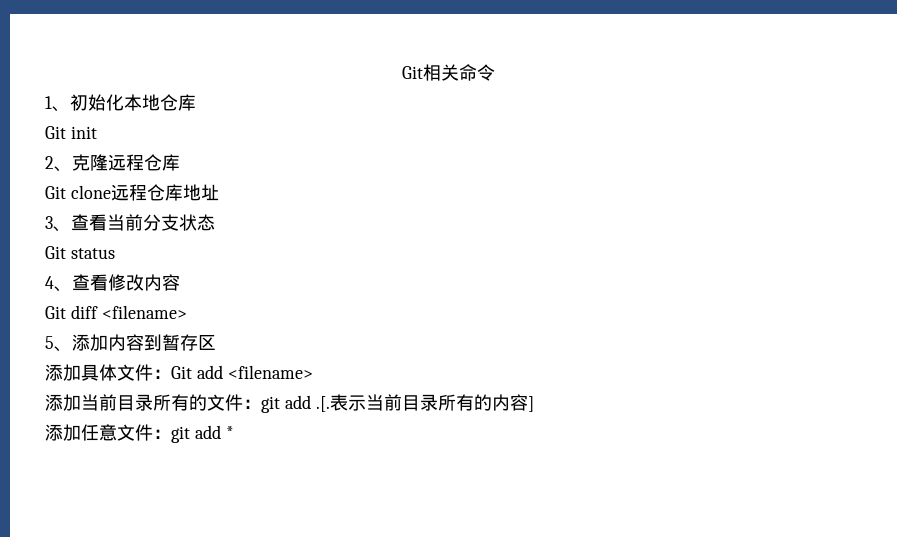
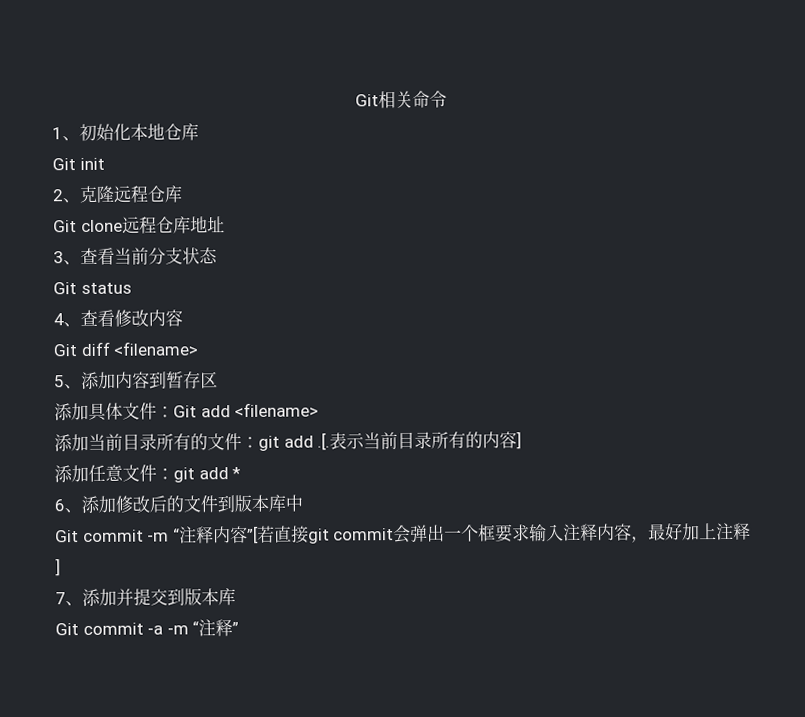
+ 6、添加修改后的文件到版本库中
+ Git commit -m “注释内容”[若直接git commit会弹出一个框要求输入注释内容，最好加上注释]
+ 7、添加并提交到版本库
+ Git commit -a -m “注释”

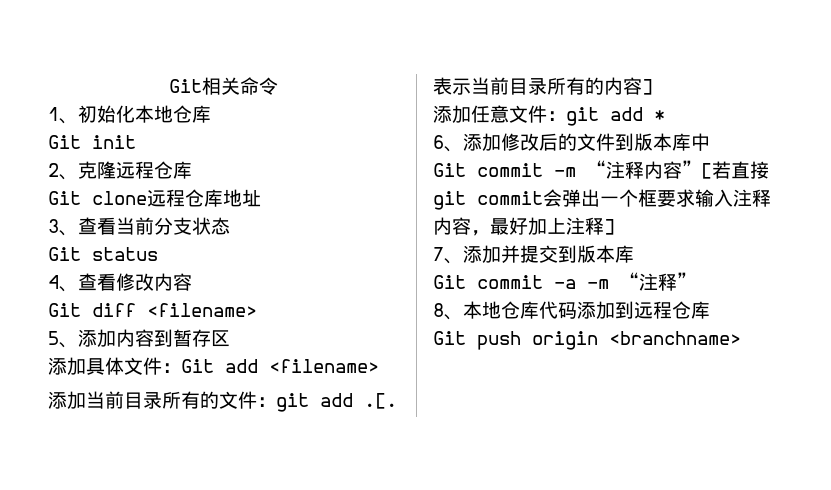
+ 8、本地仓库代码添加到远程仓库
+ Git push origin <branchname>

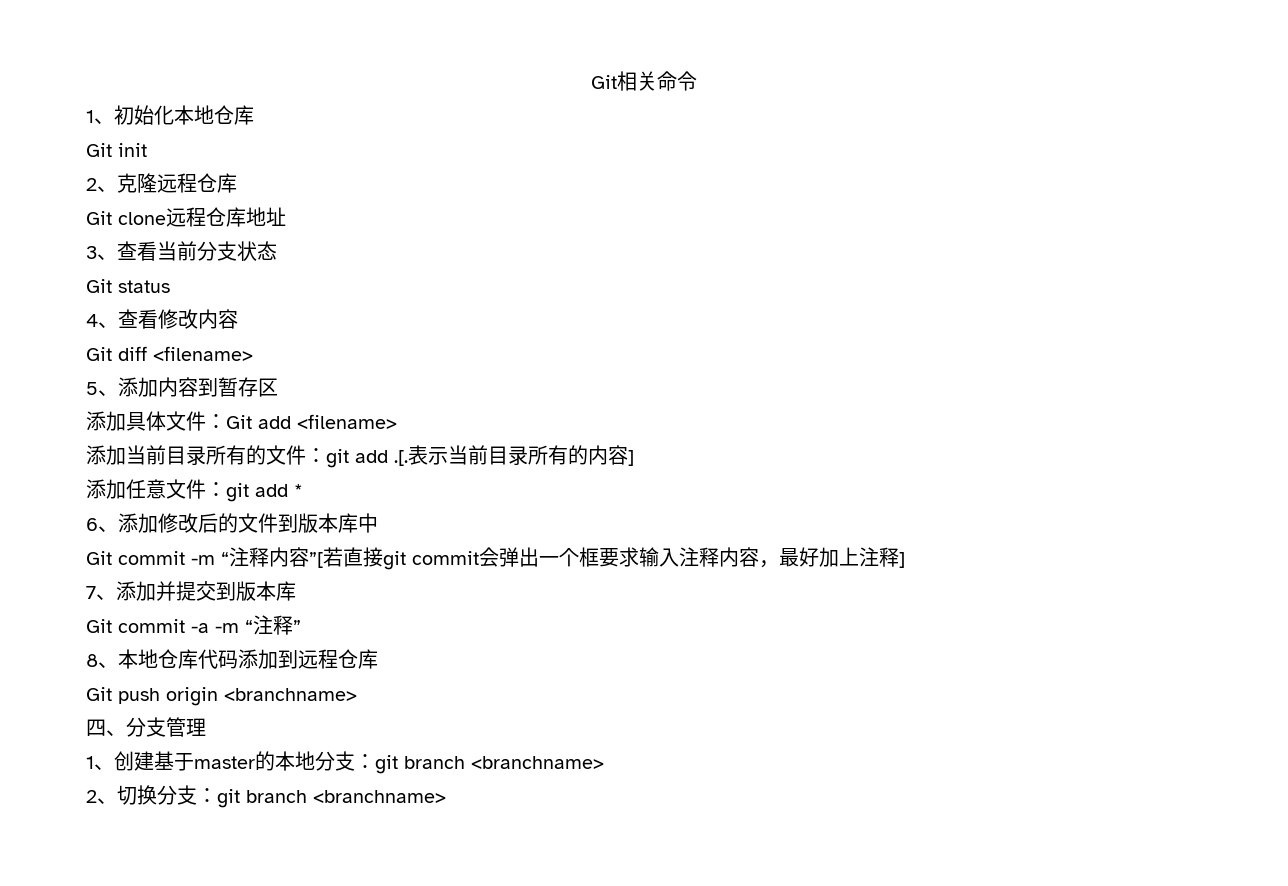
+ 四、分支管理
+ 1、创建基于master的本地分支：git branch <branchname>
+ 2、切换分支：git branch <branchname>

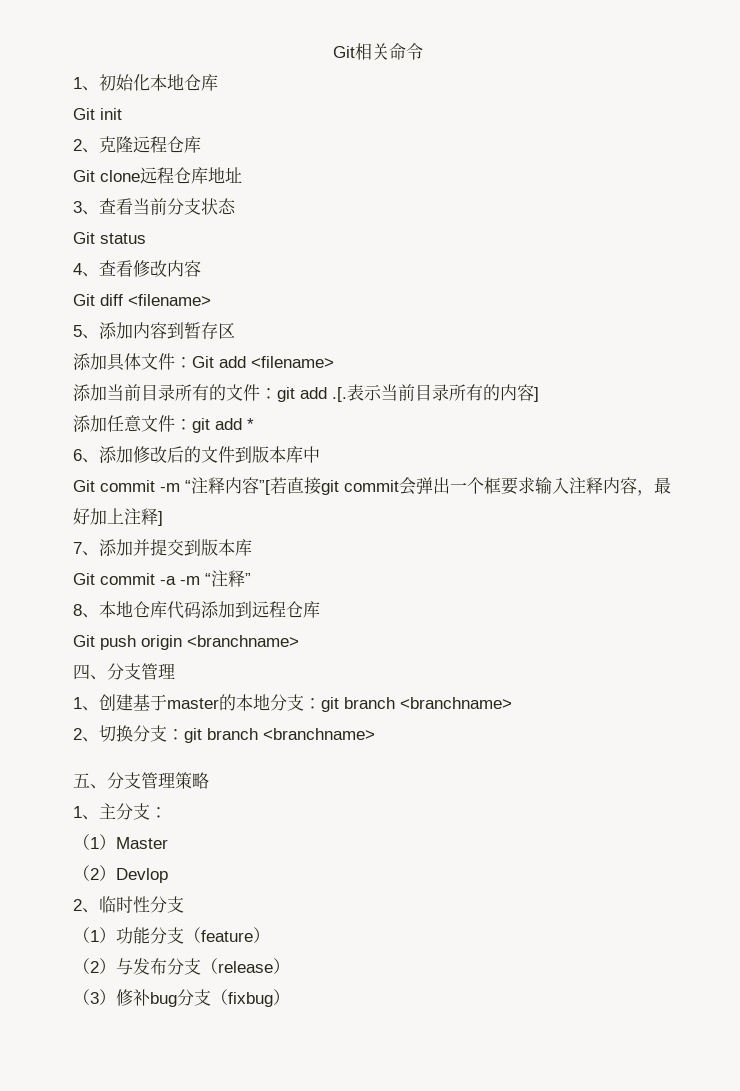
+ 五、分支管理策略
+ 1、主分支：
+ （1）Master
+ （2）Devlop
+ 2、临时性分支
+ （1）功能分支（feature）
+ （2）与发布分支（release）
+ （3）修补bug分支（fixbug）

